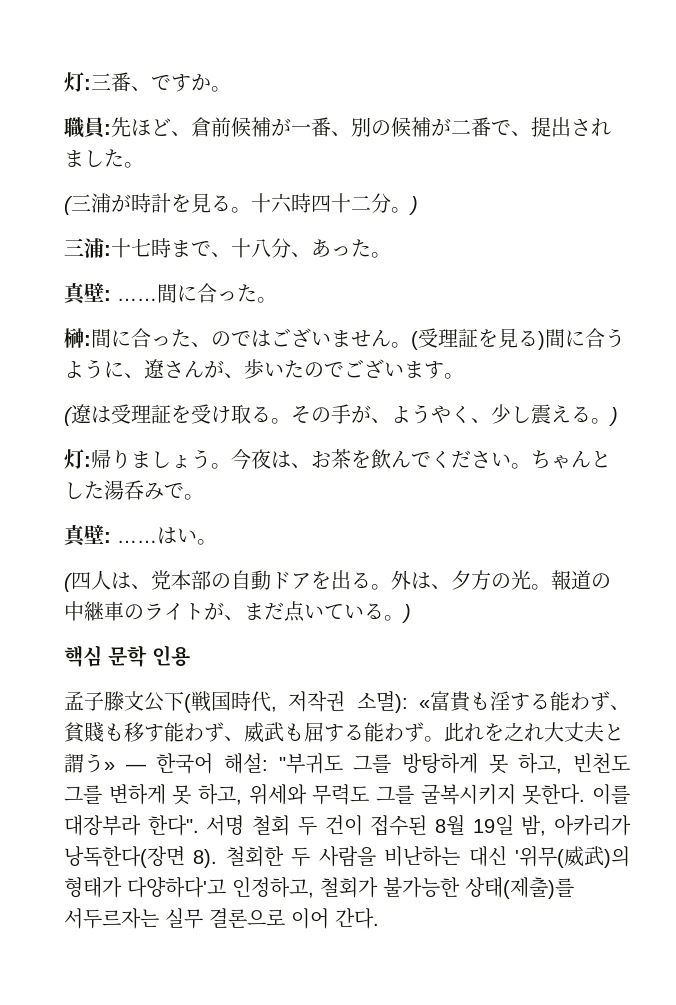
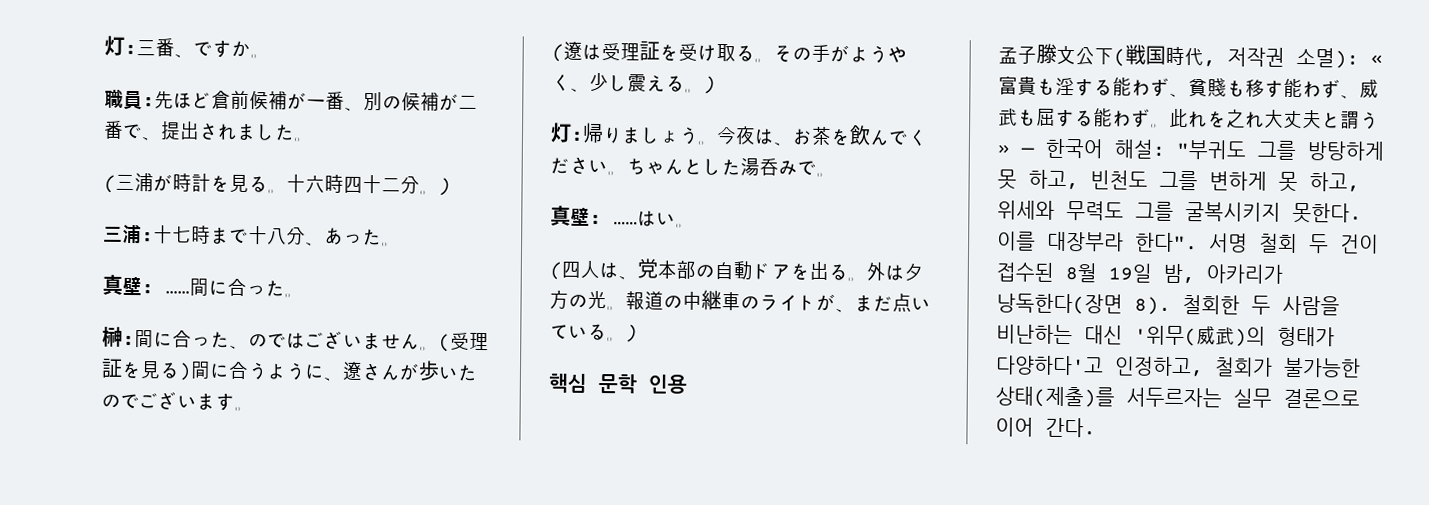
- 職員:先ほど、倉前候補が一番、別の候補が二番で、提出されました。
+ 職員:先ほど倉前候補が一番、別の候補が二番で、提出されました。
- 三浦:十七時まで、十八分、あった。
+ 三浦:十七時まで十八分、あった。
- (受理証を見る)間に合うように、遼さんが、歩いたのでございます。
+ (受理証を見る)間に合うように、遼さんが歩いたのでございます。
- その手が、ようやく、少し震える。)
+ その手がようやく、少し震える。)
- 外は、夕方の光。
+ 外は夕方の光。

